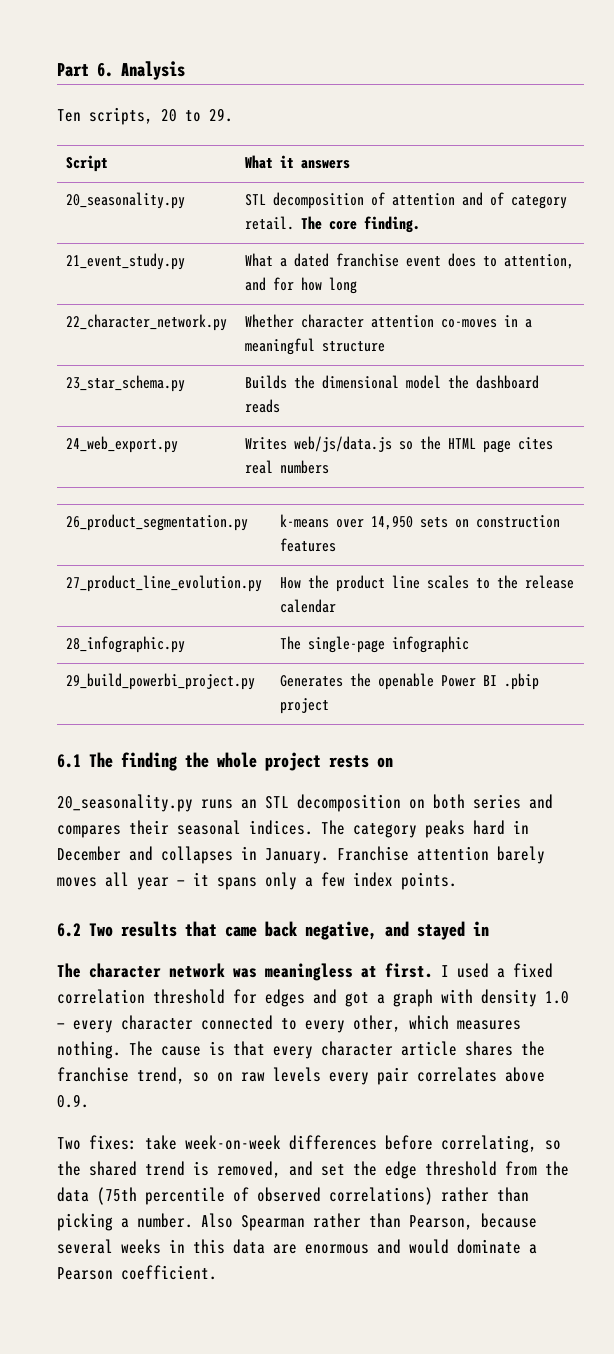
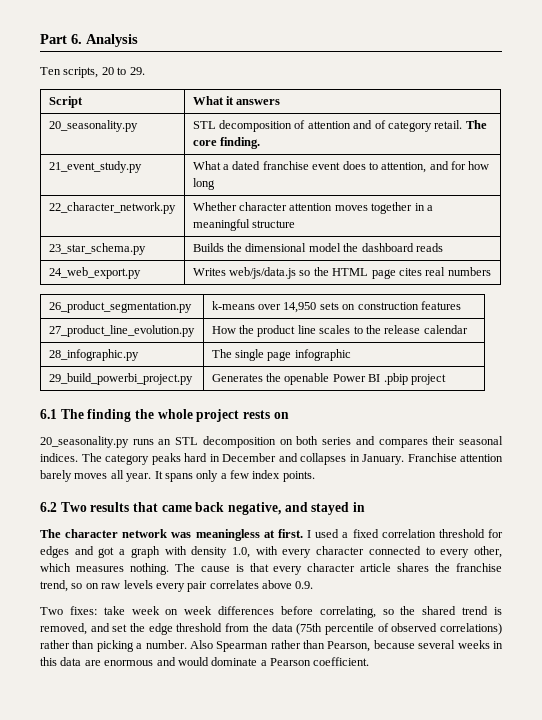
- 22_character_network.py | Whether character attention co-moves in a meaningful structure
+ 22_character_network.py | Whether character attention moves together in a meaningful structure
- 28_infographic.py | The single-page infographic
+ 28_infographic.py | The single page infographic
- Franchise attention barely moves all year — it spans only a few index points.
+ Franchise attention barely moves all year. It spans only a few index points.
- I used a fixed correlation threshold for edges and got a graph with density 1.0 — every character connected to every other, which measures nothing.
+ I used a fixed correlation threshold for edges and got a graph with density 1.0, with every character connected to every other, which measures nothing.
- Two fixes: take week-on-week differences before correlating, so the shared trend is removed, and set the edge threshold from the data (75th percentile of observed correlations) rather than picking a number.
+ Two fixes: take week on week differences before correlating, so the shared trend is removed, and set the edge threshold from the data (75th percentile of observed correlations) rather than picking a number.

